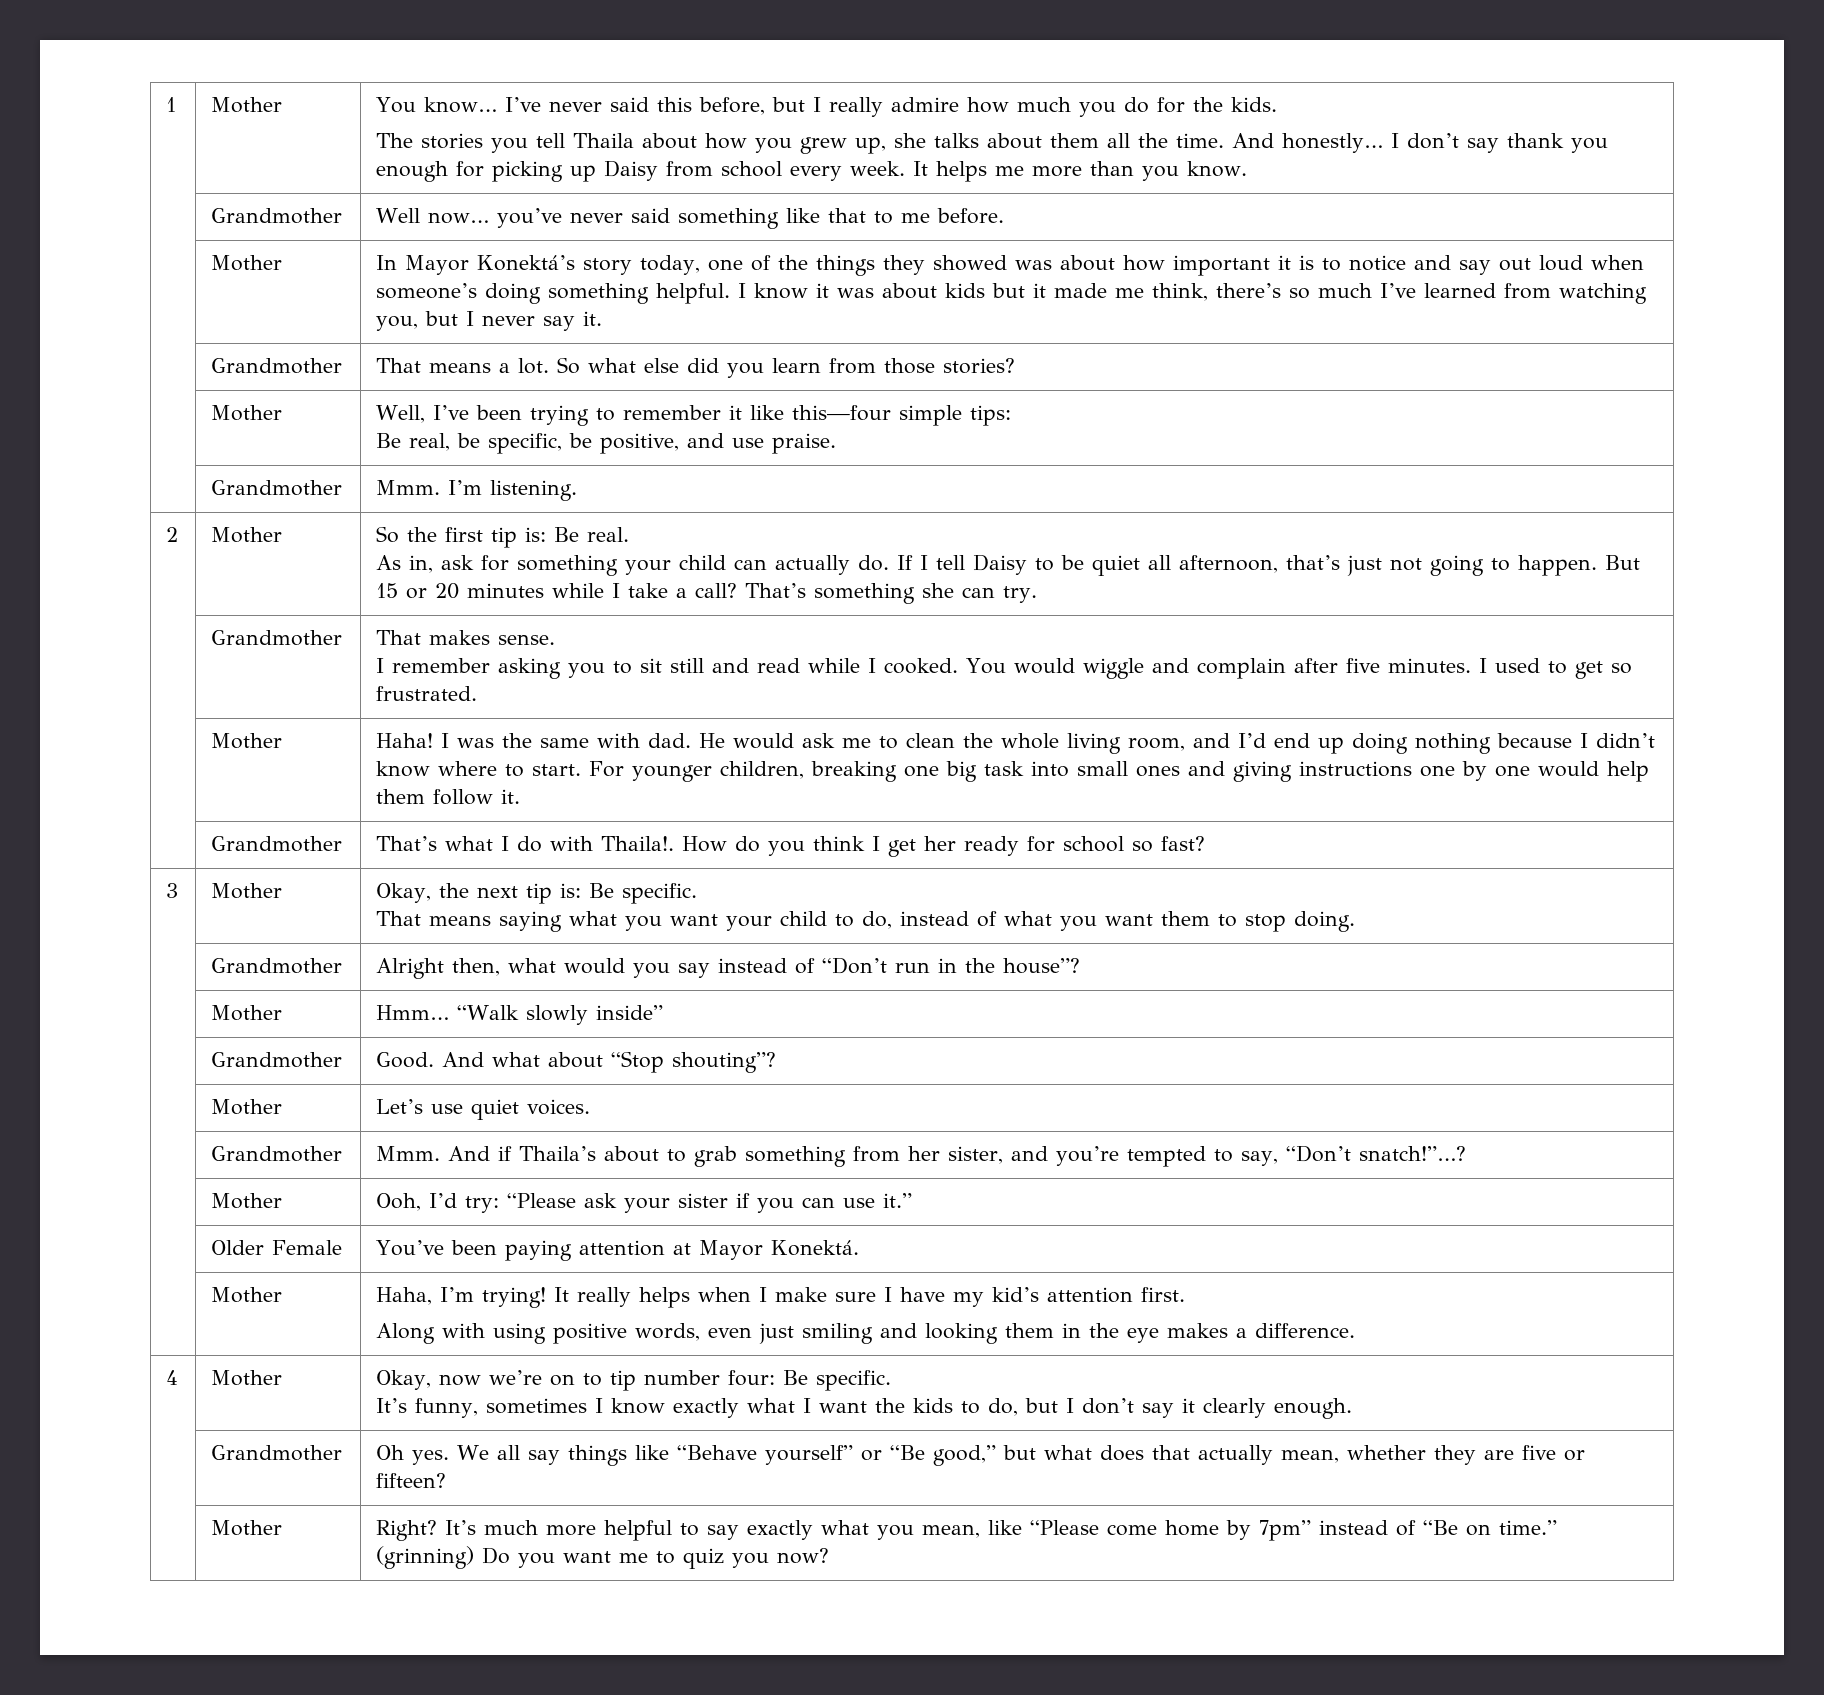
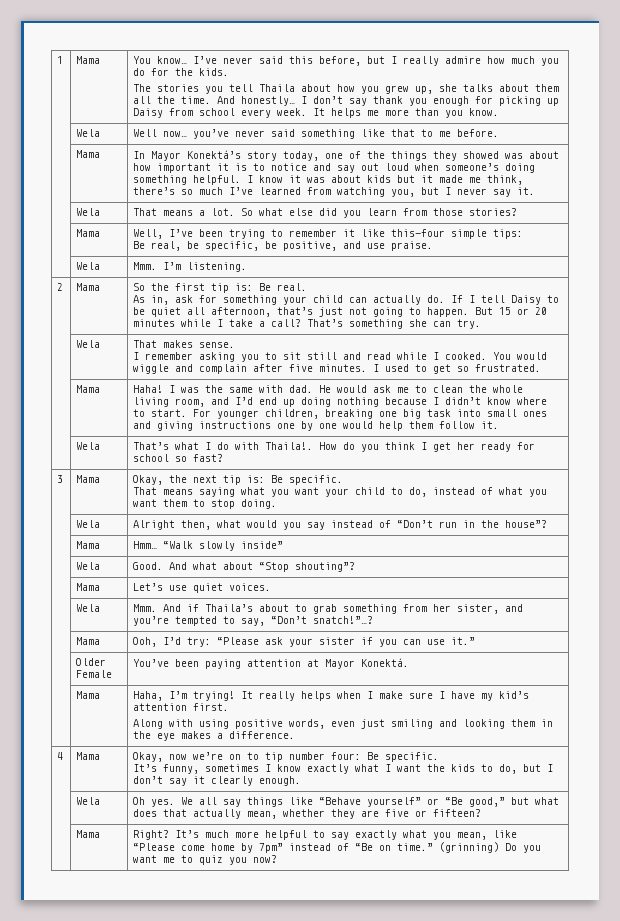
- 1 | Mother
+ 1 | Mama
- | Grandmother | Well now… you’ve never said something like that to me before.
- | Mother
+ | Wela | Well now… you’ve never said something like that to me before.
+ | Mama
- | Grandmother | That means a lot. So what else did you learn from those stories?
+ | Wela | That means a lot. So what else did you learn from those stories?
- | Mother | Well, I’ve been trying to remember it like this—four simple tips:
+ | Mama | Well, I’ve been trying to remember it like this—four simple tips:
- | Grandmother | Mmm. I’m listening.
+ | Wela | Mmm. I’m listening.
- 2 | Mother
+ 2 | Mama
- | Grandmother | That makes sense.
+ | Wela | That makes sense.
  I remember asking you to sit still and read while I cooked. You would wiggle and complain after five minutes. I used to get so frustrated.
- | Mother
+ | Mama
- | Grandmother | That’s what I do with Thaila!. How do you think I get her ready for school so fast?
+ | Wela | That’s what I do with Thaila!. How do you think I get her ready for school so fast?
- 3 | Mother | Okay, the next tip is: Be specific.
+ 3 | Mama | Okay, the next tip is: Be specific.
- | Grandmother | Alright then, what would you say instead of “Don’t run in the house”?
+ | Wela | Alright then, what would you say instead of “Don’t run in the house”?
- | Mother | Hmm… “Walk slowly inside”
+ | Mama | Hmm… “Walk slowly inside”
- | Grandmother | Good. And what about “Stop shouting”?
+ | Wela | Good. And what about “Stop shouting”?
- | Mother | Let’s use quiet voices.
+ | Mama | Let’s use quiet voices.
- | Grandmother | Mmm. And if Thaila’s about to grab something from her sister, and you’re tempted to say, “Don’t snatch!”…?
+ | Wela | Mmm. And if Thaila’s about to grab something from her sister, and you’re tempted to say, “Don’t snatch!”…?
- | Mother | Ooh, I’d try: “Please ask your sister if you can use it.”
+ | Mama | Ooh, I’d try: “Please ask your sister if you can use it.”
- | Mother | Haha, I’m trying! It really helps when I make sure I have my kid’s attention first.
+ | Mama | Haha, I’m trying! It really helps when I make sure I have my kid’s attention first.
- 4 | Mother | Okay, now we’re on to tip number four: Be specific.
+ 4 | Mama | Okay, now we’re on to tip number four: Be specific.
- | Grandmother | Oh yes. We all say things like “Behave yourself” or “Be good,” but what does that actually mean, whether they are five or fifteen?
+ | Wela | Oh yes. We all say things like “Behave yourself” or “Be good,” but what does that actually mean, whether they are five or fifteen?
- | Mother | Right? It’s much more helpful to say exactly what you mean, like “Please come home by 7pm” instead of “Be on time.” (grinning) Do you want me to quiz you now?
+ | Mama | Right? It’s much more helpful to say exactly what you mean, like “Please come home by 7pm” instead of “Be on time.” (grinning) Do you want me to quiz you now?

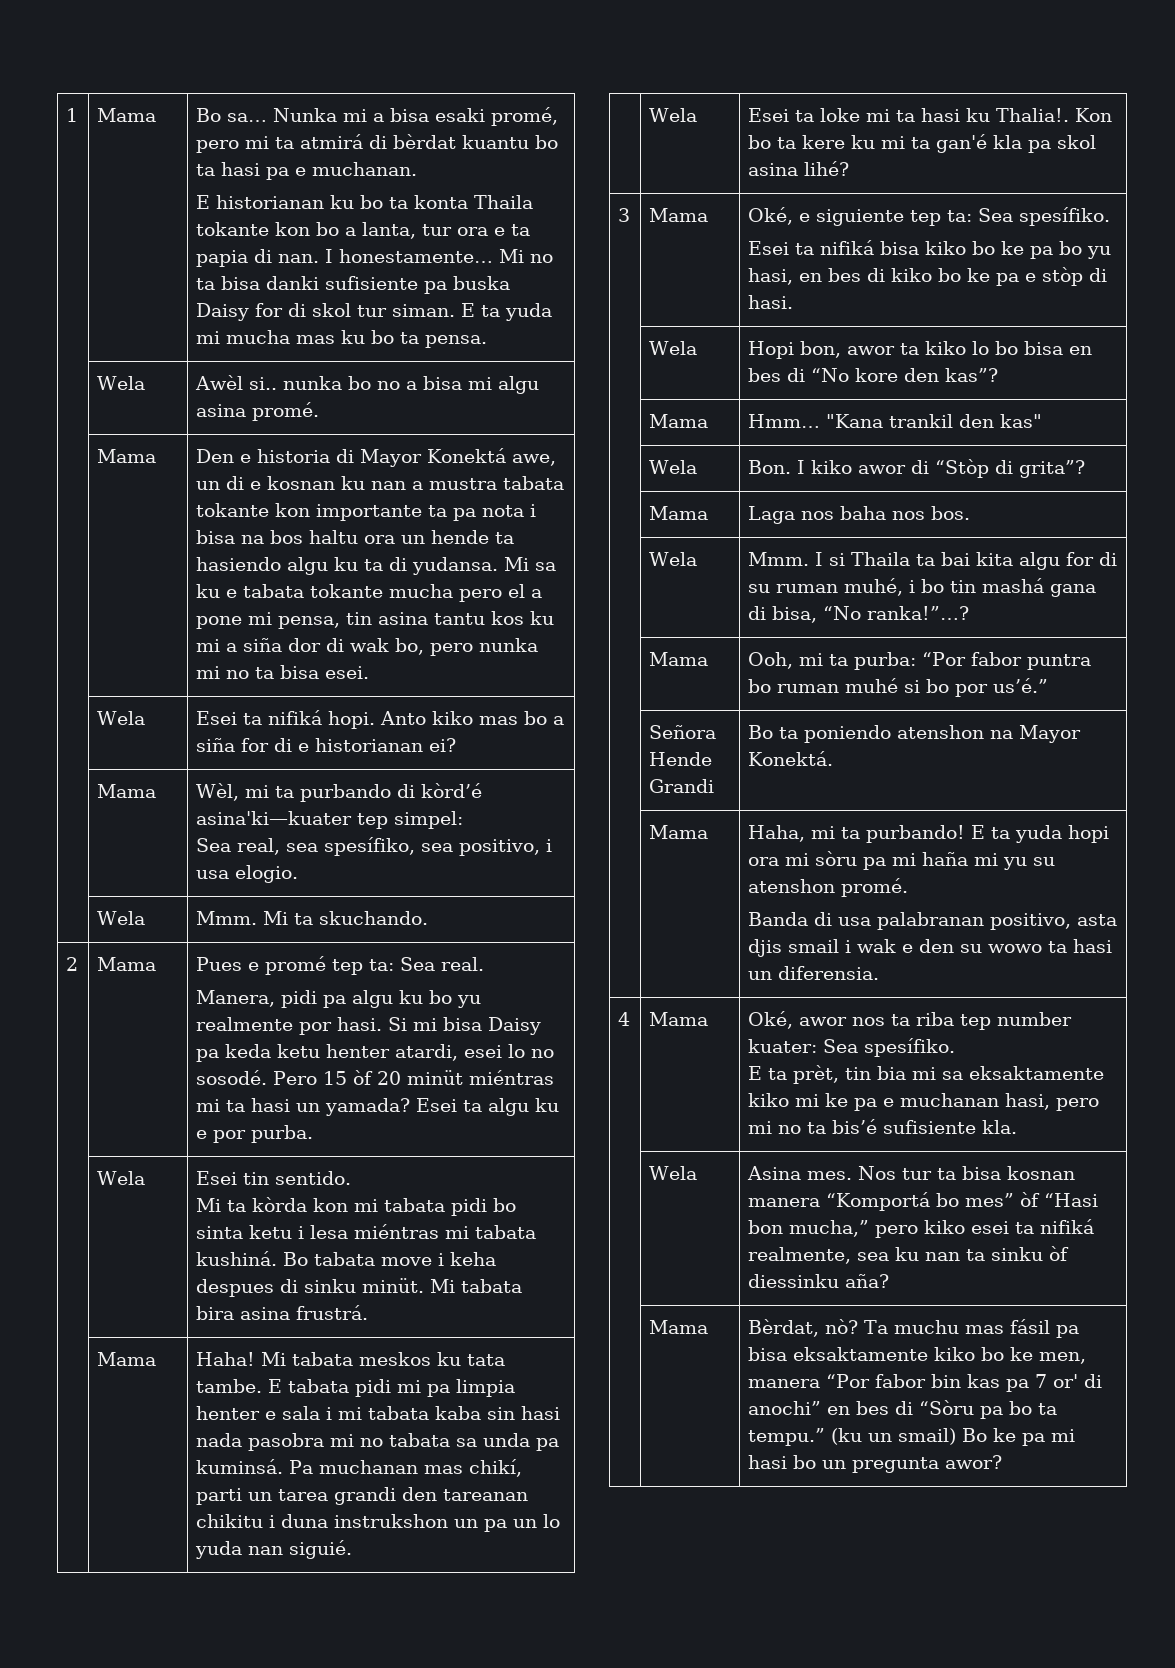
- You know… I’ve never said this before, but I really admire how much you do for the kids.
- The stories you tell Thaila about how you grew up, she talks about them all the time. And honestly… I don’t say thank you enough for picking up Daisy from school every week. It helps me more than you know.
- | Wela | Well now… you’ve never said something like that to me before.
- | Mama | In Mayor Konektá’s story today, one of the things they showed was about how important it is to notice and say out loud when someone’s doing something helpful. I know it was about kids but it made me think, there’s so much I’ve learned from watching you, but I never say it.
- | Wela | That means a lot. So what else did you learn from those stories?
- | Mama | Well, I’ve been trying to remember it like this—four simple tips:
- Be real, be specific, be positive, and use praise.
- | Wela | Mmm. I’m listening.
+ Bo sa… Nunka mi a bisa esaki promé, pero mi ta atmirá di bèrdat kuantu bo ta hasi pa e muchanan.
+ E historianan ku bo ta konta Thaila tokante kon bo a lanta, tur ora e ta papia di nan. I honestamente… Mi no ta bisa danki sufisiente pa buska Daisy for di skol tur siman. E ta yuda mi mucha mas ku bo ta pensa.
+ | Wela | Awèl si.. nunka bo no a bisa mi algu asina promé.
+ | Mama | Den e historia di Mayor Konektá awe, un di e kosnan ku nan a mustra tabata tokante kon importante ta pa nota i bisa na bos haltu ora un hende ta hasiendo algu ku ta di yudansa. Mi sa ku e tabata tokante mucha pero el a pone mi pensa, tin asina tantu kos ku mi a siña dor di wak bo, pero nunka mi no ta bisa esei.
+ | Wela | Esei ta nifiká hopi. Anto kiko mas bo a siña for di e historianan ei?
+ | Mama | Wèl, mi ta purbando di kòrd’é asina'ki—kuater tep simpel:
+ Sea real, sea spesífiko, sea positivo, i usa elogio.
+ | Wela | Mmm. Mi ta skuchando.
- So the first tip is: Be real.
- As in, ask for something your child can actually do. If I tell Daisy to be quiet all afternoon, that’s just not going to happen. But 15 or 20 minutes while I take a call? That’s something she can try.
- | Wela | That makes sense.
- I remember asking you to sit still and read while I cooked. You would wiggle and complain after five minutes. I used to get so frustrated.
- | Mama | Haha! I was the same with dad. He would ask me to clean the whole living room, and I’d end up doing nothing because I didn’t know where to start. For younger children, breaking one big task into small ones and giving instructions one by one would help them follow it.
- | Wela | That’s what I do with Thaila!. How do you think I get her ready for school so fast?
- 3 | Mama | Okay, the next tip is: Be specific.
- That means saying what you want your child to do, instead of what you want them to stop doing.
- | Wela | Alright then, what would you say instead of “Don’t run in the house”?
- | Mama | Hmm… “Walk slowly inside”
- | Wela | Good. And what about “Stop shouting”?
- | Mama | Let’s use quiet voices.
- | Wela | Mmm. And if Thaila’s about to grab something from her sister, and you’re tempted to say, “Don’t snatch!”…?
- | Mama | Ooh, I’d try: “Please ask your sister if you can use it.”
- | Older Female | You’ve been paying attention at Mayor Konektá.
- | Mama | Haha, I’m trying! It really helps when I make sure I have my kid’s attention first.
- Along with using positive words, even just smiling and looking them in the eye makes a difference.
- 4 | Mama | Okay, now we’re on to tip number four: Be specific.
- It’s funny, sometimes I know exactly what I want the kids to do, but I don’t say it clearly enough.
- | Wela | Oh yes. We all say things like “Behave yourself” or “Be good,” but what does that actually mean, whether they are five or fifteen?
- | Mama | Right? It’s much more helpful to say exactly what you mean, like “Please come home by 7pm” instead of “Be on time.” (grinning) Do you want me to quiz you now?
+ Pues e promé tep ta: Sea real.
+ Manera, pidi pa algu ku bo yu realmente por hasi. Si mi bisa Daisy pa keda ketu henter atardi, esei lo no sosodé. Pero 15 òf 20 minüt miéntras mi ta hasi un yamada? Esei ta algu ku e por purba.
+ | Wela | Esei tin sentido.
+ Mi ta kòrda kon mi tabata pidi bo sinta ketu i lesa miéntras mi tabata kushiná. Bo tabata move i keha despues di sinku minüt. Mi tabata bira asina frustrá.
+ | Mama | Haha! Mi tabata meskos ku tata tambe. E tabata pidi mi pa limpia henter e sala i mi tabata kaba sin hasi nada pasobra mi no tabata sa unda pa kuminsá. Pa muchanan mas chikí, parti un tarea grandi den tareanan chikitu i duna instrukshon un pa un lo yuda nan siguié.
+ | Wela | Esei ta loke mi ta hasi ku Thalia!. Kon bo ta kere ku mi ta gan'é kla pa skol asina lihé?
+ 3 | Mama | Oké, e siguiente tep ta: Sea spesífiko.
+ Esei ta nifiká bisa kiko bo ke pa bo yu hasi, en bes di kiko bo ke pa e stòp di hasi.
+ | Wela | Hopi bon, awor ta kiko lo bo bisa en bes di “No kore den kas”?
+ | Mama | Hmm… "Kana trankil den kas"
+ | Wela | Bon. I kiko awor di “Stòp di grita”?
+ | Mama | Laga nos baha nos bos.
+ | Wela | Mmm. I si Thaila ta bai kita algu for di su ruman muhé, i bo tin mashá gana di bisa, “No ranka!”…?
+ | Mama | Ooh, mi ta purba: “Por fabor puntra bo ruman muhé si bo por us’é.”
+ | Señora Hende Grandi | Bo ta poniendo atenshon na Mayor Konektá.
+ | Mama | Haha, mi ta purbando! E ta yuda hopi ora mi sòru pa mi haña mi yu su atenshon promé.
+ Banda di usa palabranan positivo, asta djis smail i wak e den su wowo ta hasi un diferensia.
+ 4 | Mama | Oké, awor nos ta riba tep number kuater: Sea spesífiko.
+ E ta prèt, tin bia mi sa eksaktamente kiko mi ke pa e muchanan hasi, pero mi no ta bis’é sufisiente kla.
+ | Wela | Asina mes. Nos tur ta bisa kosnan manera “Komportá bo mes” òf “Hasi bon mucha,” pero kiko esei ta nifiká realmente, sea ku nan ta sinku òf diessinku aña?
+ | Mama | Bèrdat, nò? Ta muchu mas fásil pa bisa eksaktamente kiko bo ke men, manera “Por fabor bin kas pa 7 or' di anochi” en bes di “Sòru pa bo ta tempu.” (ku un smail) Bo ke pa mi hasi bo un pregunta awor?

